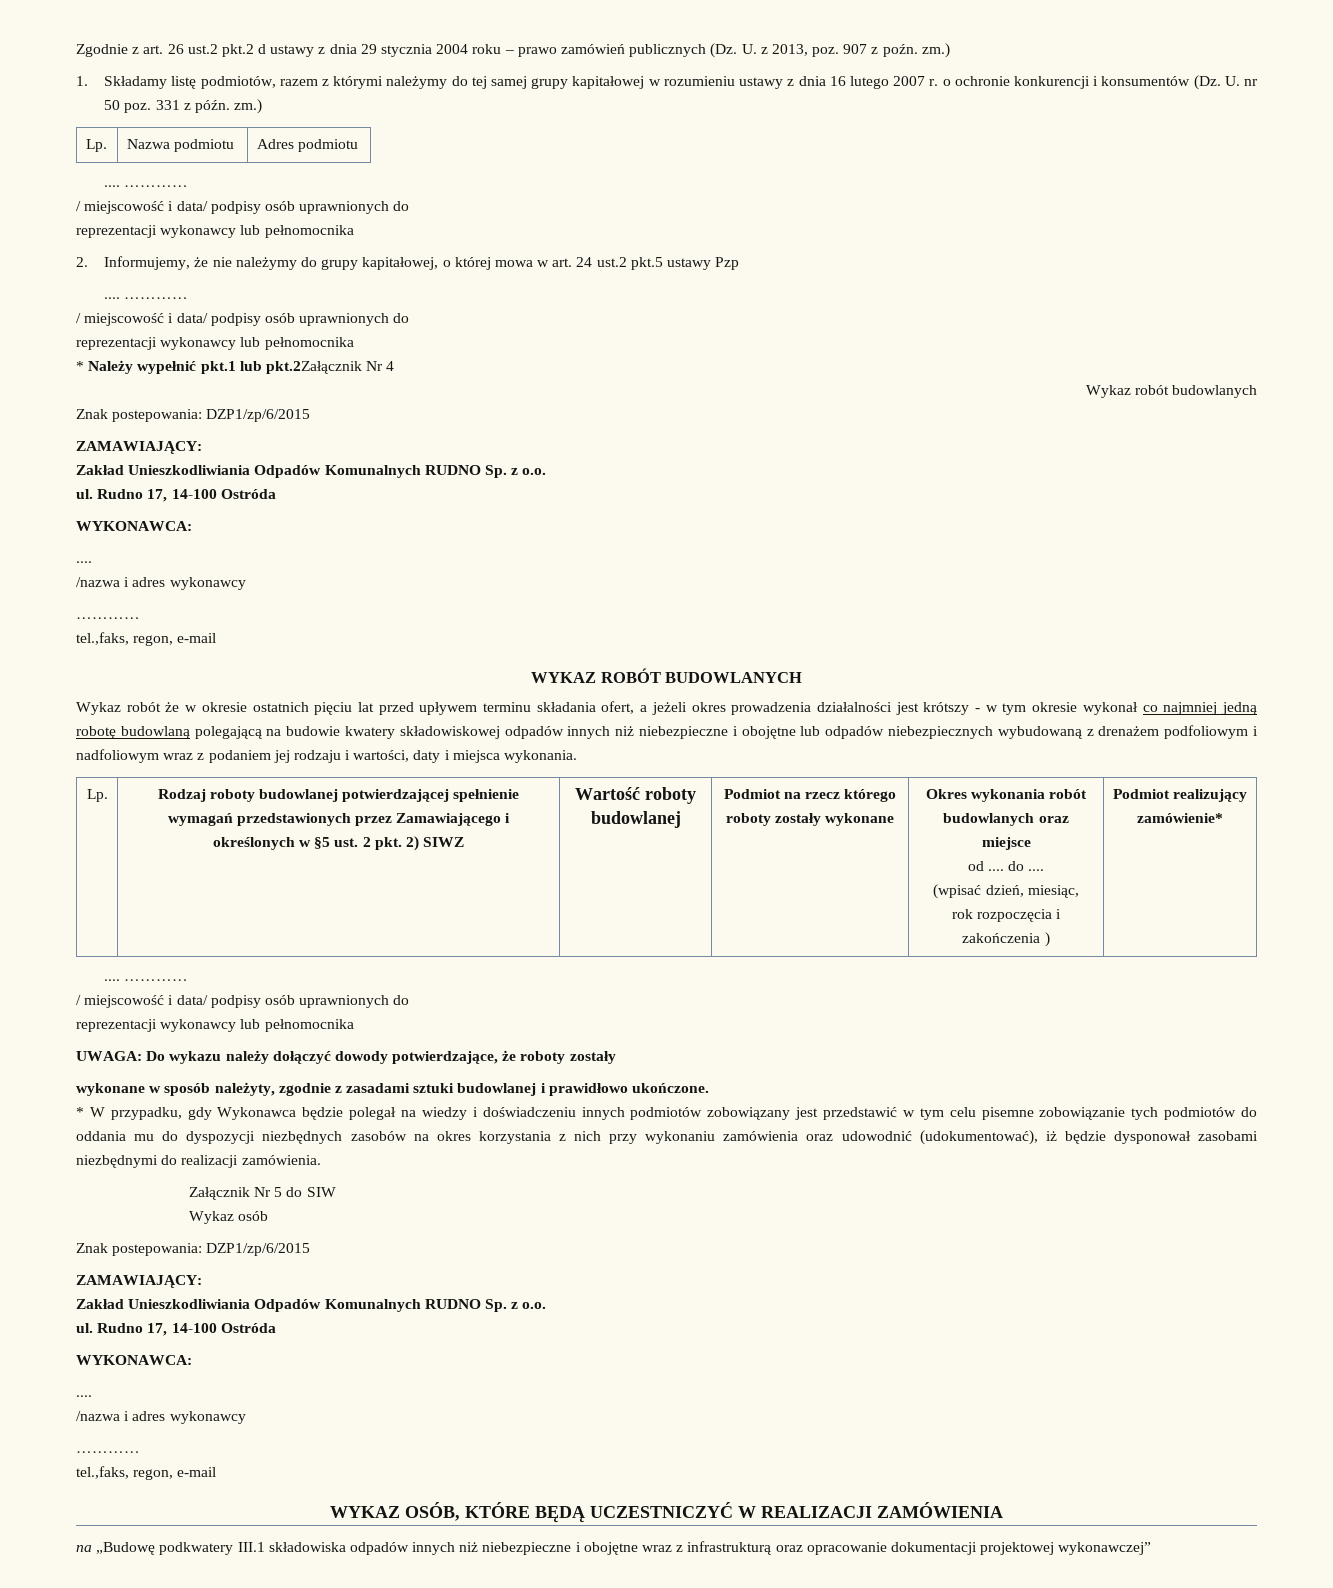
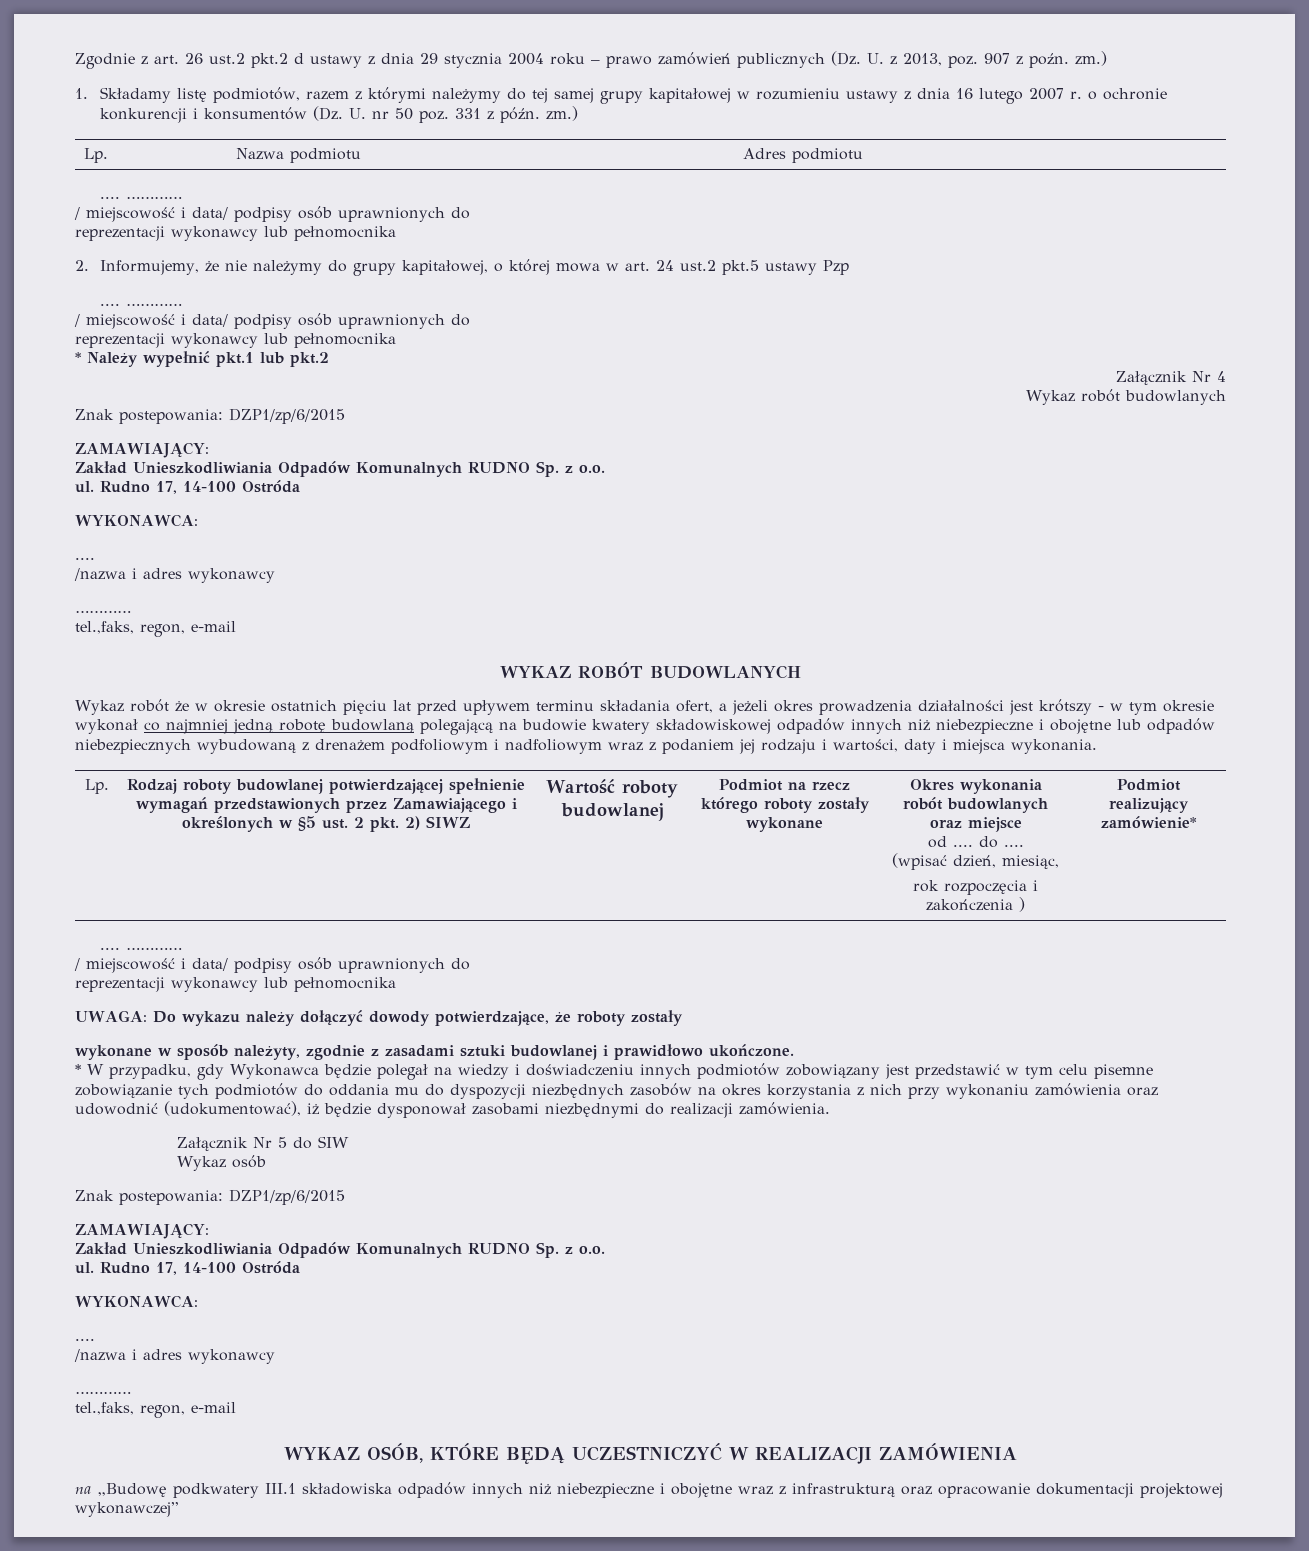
- * Należy wypełnić pkt.1 lub pkt.2Załącznik Nr 4
+ * Należy wypełnić pkt.1 lub pkt.2
+ Załącznik Nr 4

